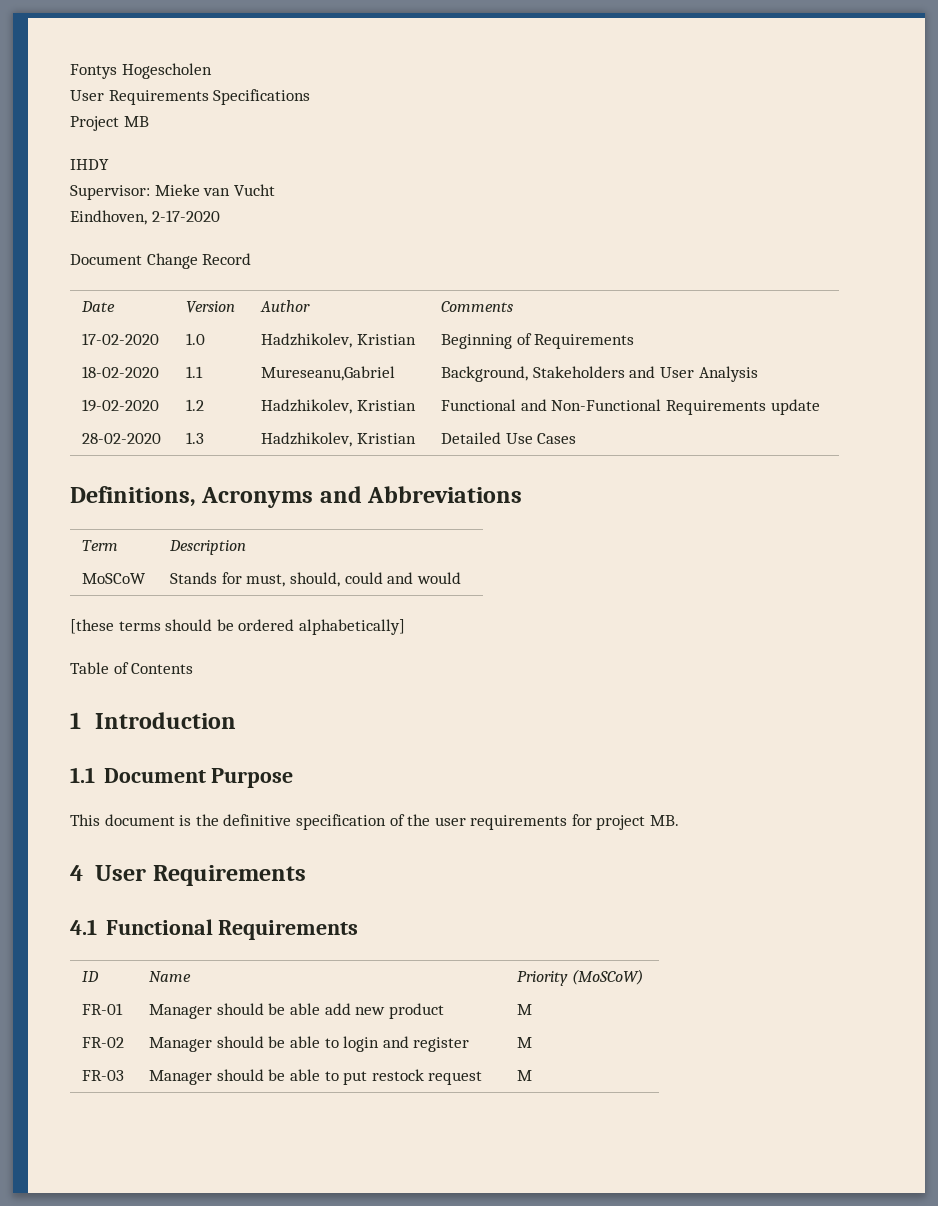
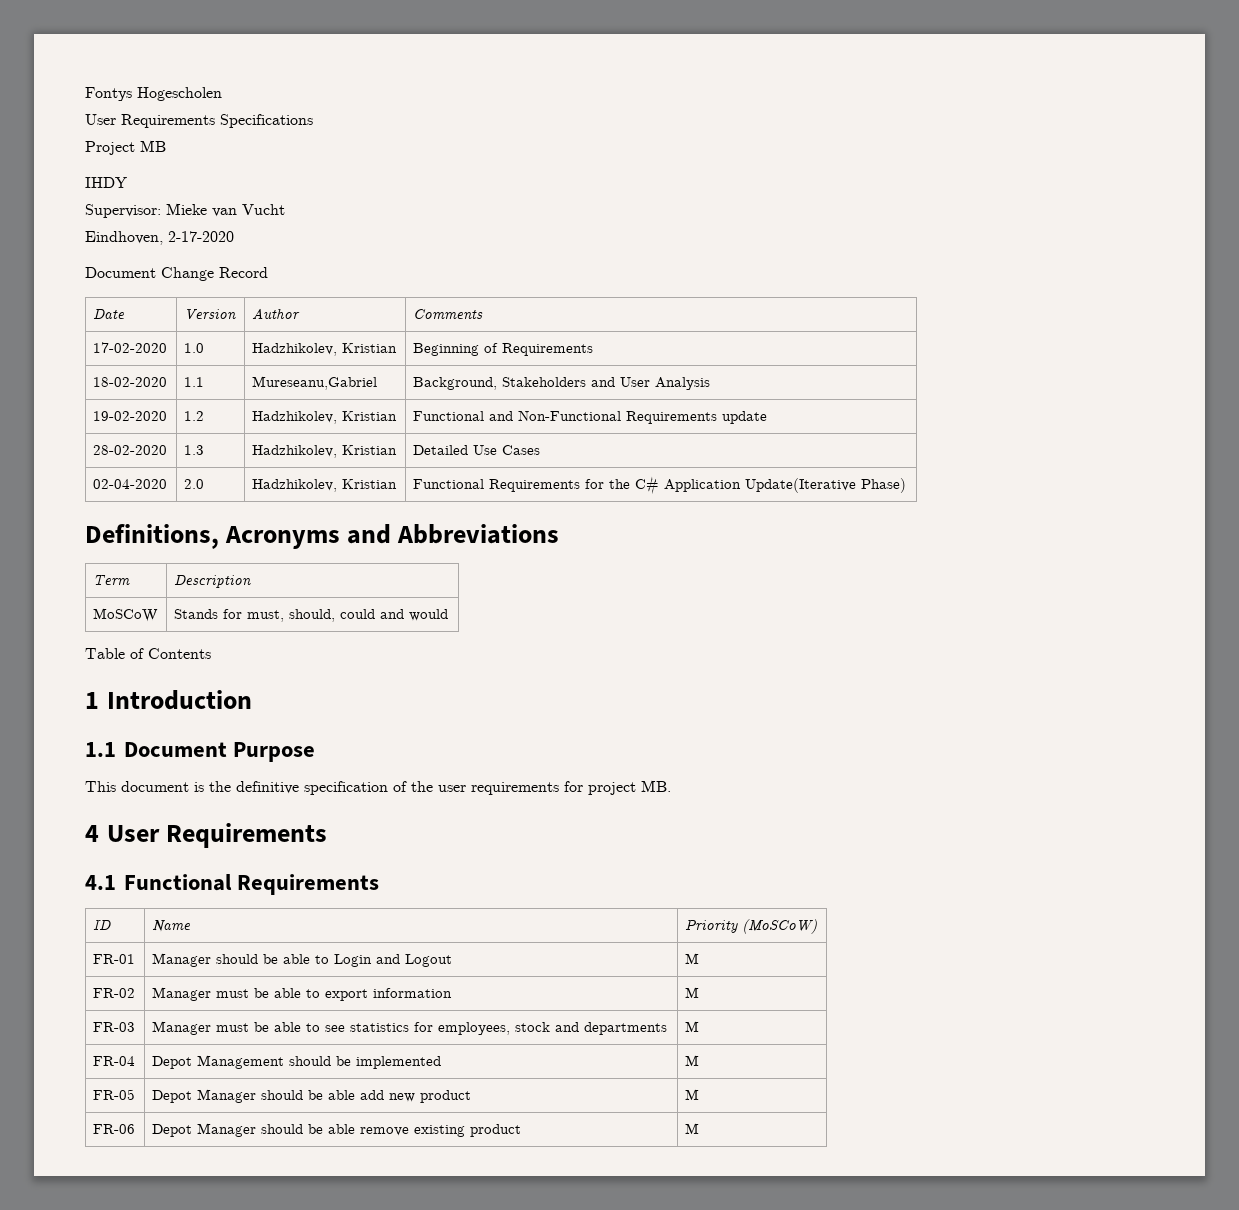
+ 02-04-2020 | 2.0 | Hadzhikolev, Kristian | Functional Requirements for the C# Application Update(Iterative Phase)
- [these terms should be ordered alphabetically]
- FR-01 | Manager should be able add new product | M
+ FR-01 | Manager should be able to Login and Logout | M
+ FR-02 | Manager must be able to export information | M
+ FR-03 | Manager must be able to see statistics for employees, stock and departments | M
+ FR-04 | Depot Management should be implemented | M
+ FR-05 | Depot Manager should be able add new product | M
- FR-02 | Manager should be able to login and register | M
- FR-03 | Manager should be able to put restock request | M
+ FR-06 | Depot Manager should be able remove existing product | M

